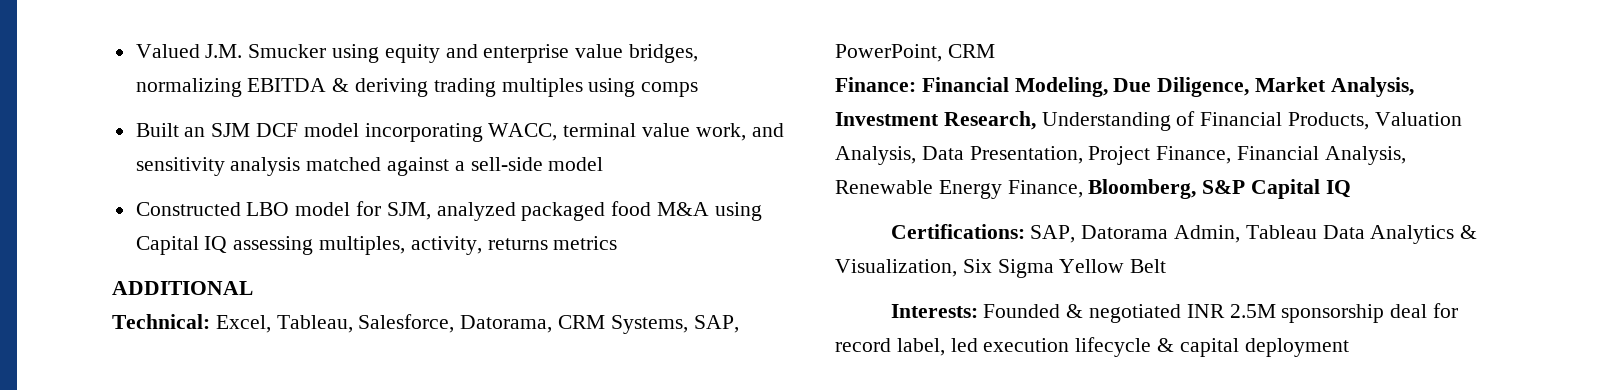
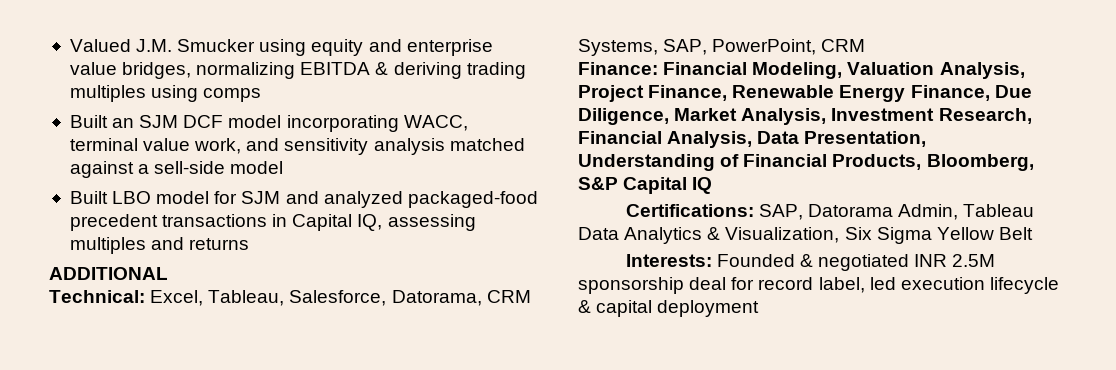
- Constructed LBO model for SJM, analyzed packaged food M&A using Capital IQ assessing multiples, activity, returns metrics
+ Built LBO model for SJM and analyzed packaged-food precedent transactions in Capital IQ, assessing multiples and returns
- Finance: Financial Modeling, Due Diligence, Market Analysis, Investment Research, Understanding of Financial Products, Valuation Analysis, Data Presentation, Project Finance, Financial Analysis, Renewable Energy Finance, Bloomberg, S&P Capital IQ
+ Finance: Financial Modeling, Valuation Analysis, Project Finance, Renewable Energy Finance, Due Diligence, Market Analysis, Investment Research, Financial Analysis, Data Presentation, Understanding of Financial Products, Bloomberg, S&P Capital IQ

